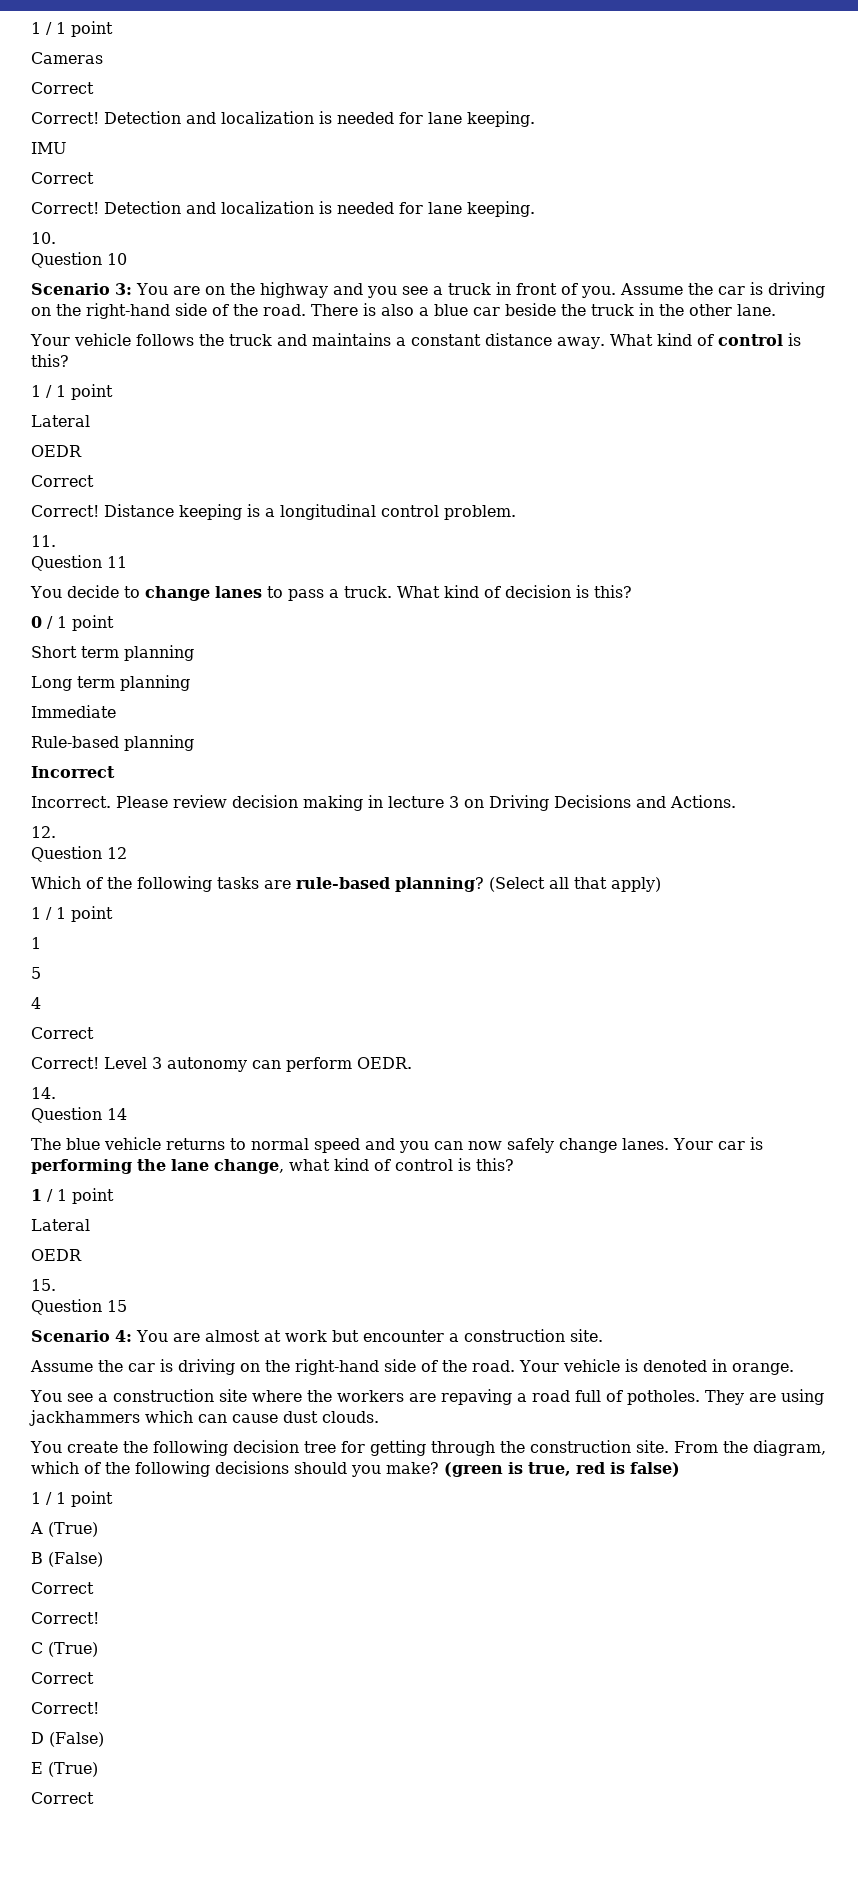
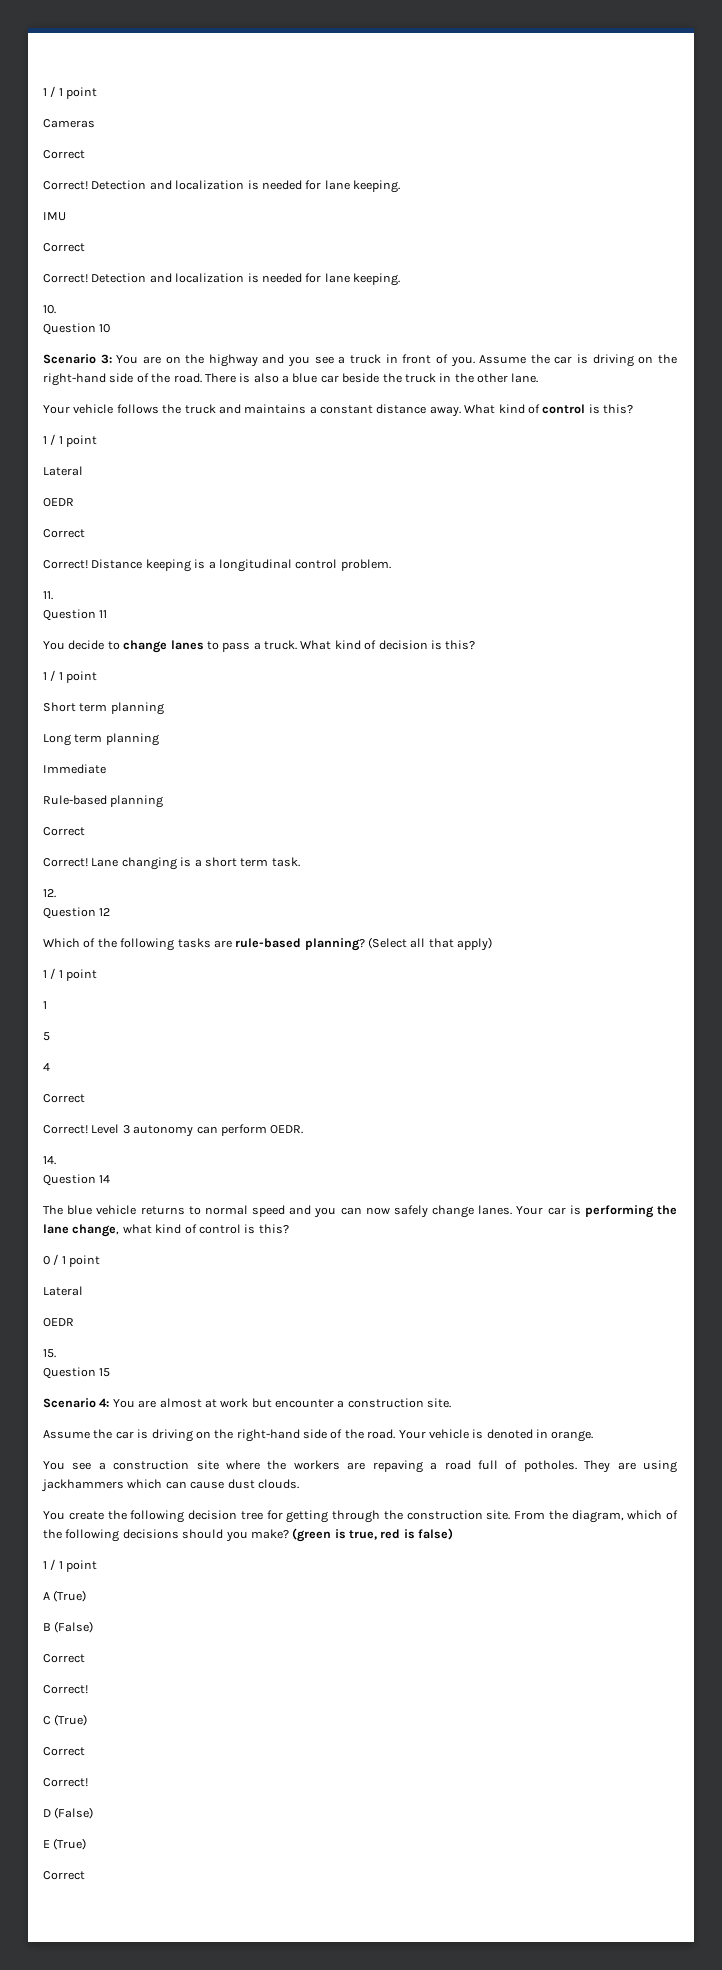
  What kind of decision is this?
- 0 / 1 point
+ 1 / 1 point
  Rule-based planning
- Incorrect
- Incorrect. Please review decision making in lecture 3 on Driving Decisions and Actions.
+ Correct
+ Correct! Lane changing is a short term task.
  Your car is performing the lane change, what kind of control is this?
- 1 / 1 point
+ 0 / 1 point

